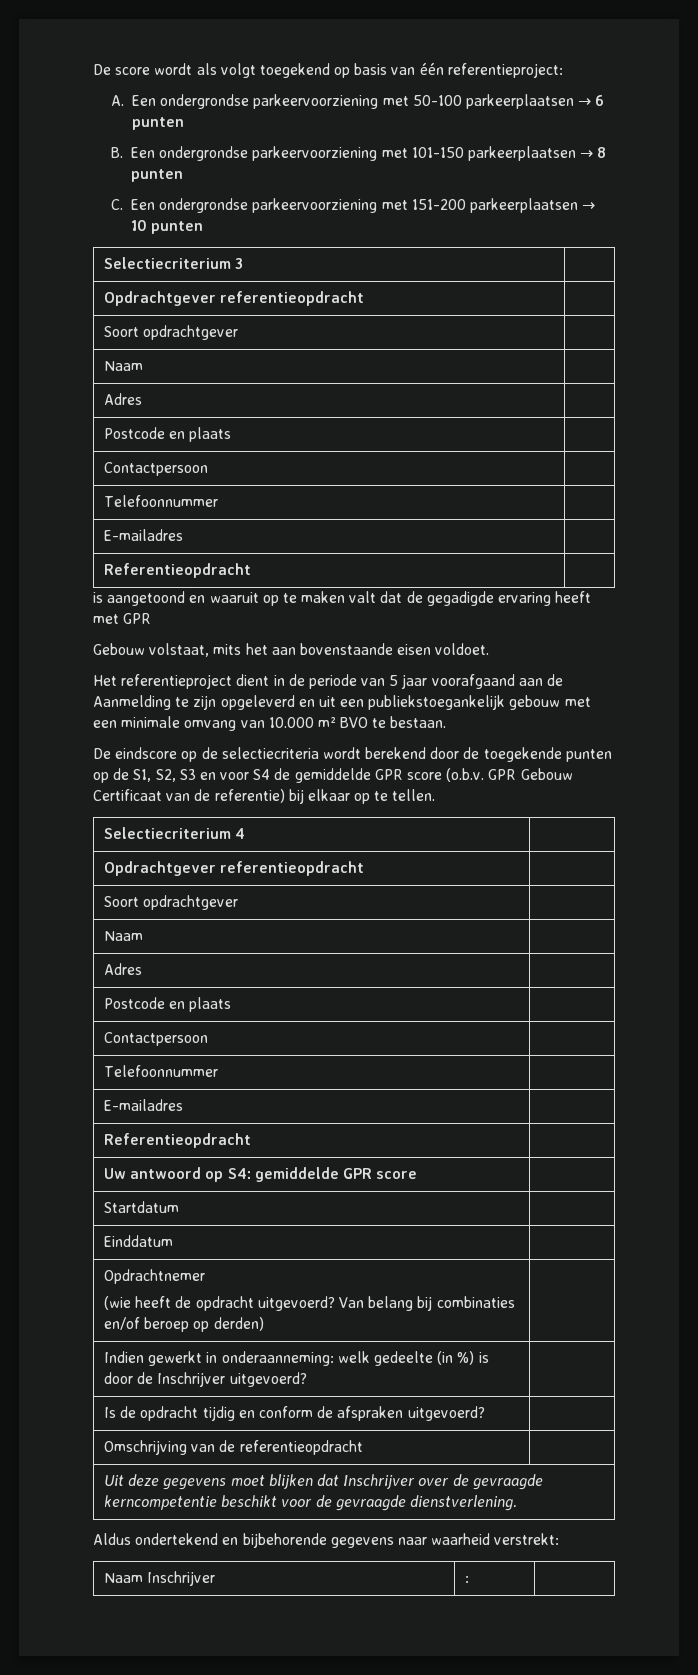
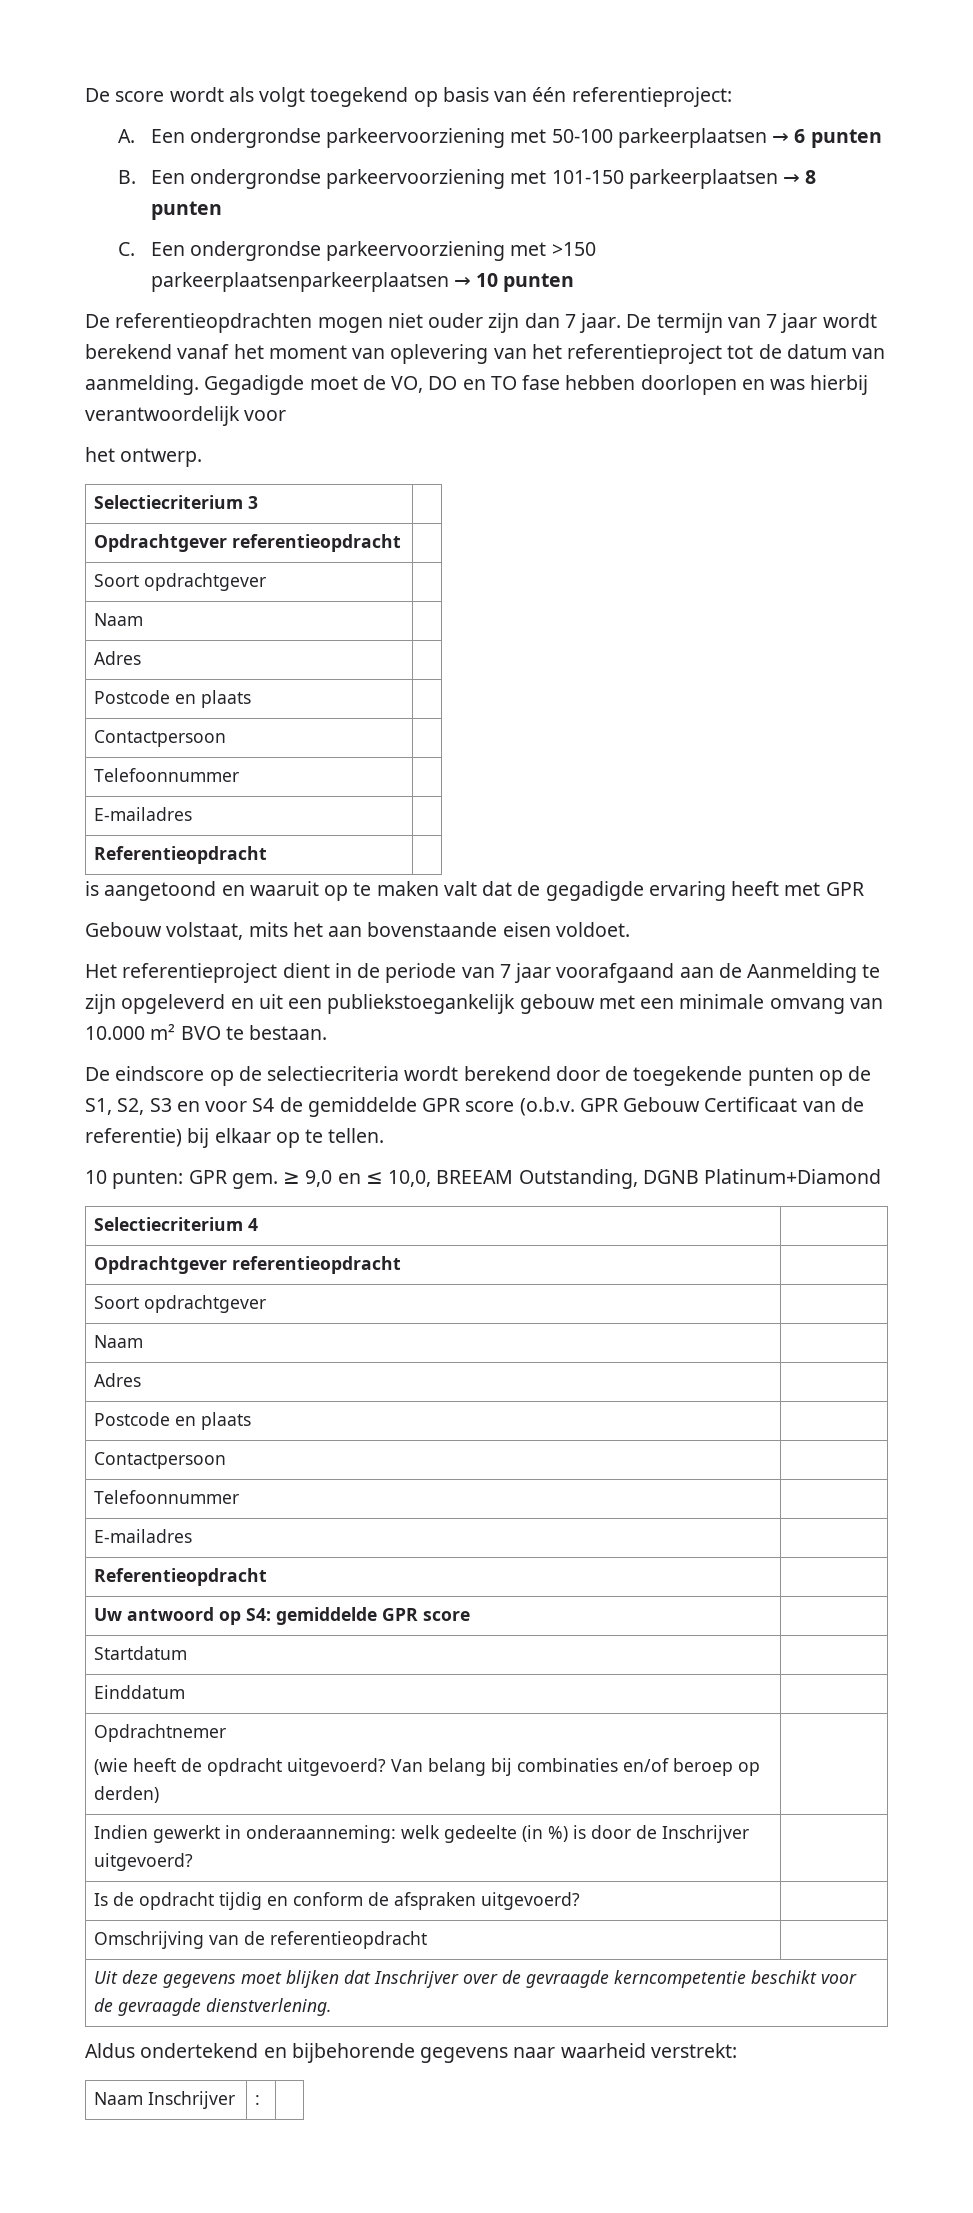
- C. Een ondergrondse parkeervoorziening met 151-200 parkeerplaatsen → 10 punten
+ C. Een ondergrondse parkeervoorziening met >150 parkeerplaatsenparkeerplaatsen → 10 punten
+ De referentieopdrachten mogen niet ouder zijn dan 7 jaar. De termijn van 7 jaar wordt berekend vanaf het moment van oplevering van het referentieproject tot de datum van aanmelding. Gegadigde moet de VO, DO en TO fase hebben doorlopen en was hierbij verantwoordelijk voor
+ het ontwerp.
- Het referentieproject dient in de periode van 5 jaar voorafgaand aan de Aanmelding te zijn opgeleverd en uit een publiekstoegankelijk gebouw met een minimale omvang van 10.000 m² BVO te bestaan.
+ Het referentieproject dient in de periode van 7 jaar voorafgaand aan de Aanmelding te zijn opgeleverd en uit een publiekstoegankelijk gebouw met een minimale omvang van 10.000 m² BVO te bestaan.
+ 10 punten: GPR gem. ≥ 9,0 en ≤ 10,0, BREEAM Outstanding, DGNB Platinum+Diamond

